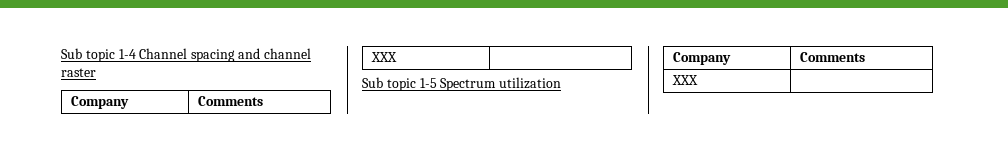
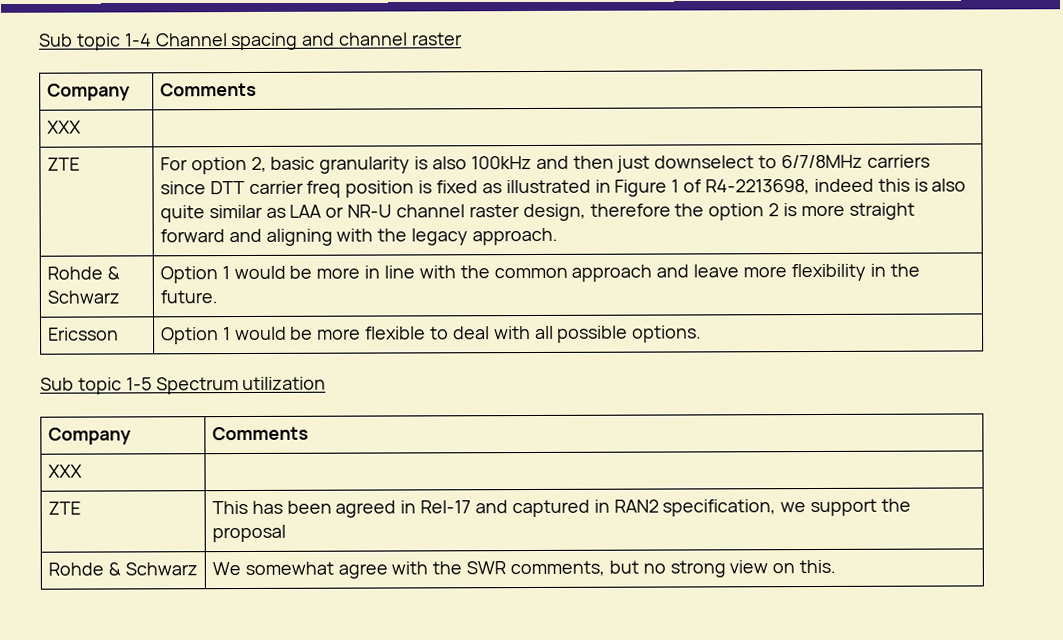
+ ZTE | For option 2, basic granularity is also 100kHz and then just downselect to 6/7/8MHz carriers since DTT carrier freq position is fixed as illustrated in Figure 1 of R4-2213698, indeed this is also quite similar as LAA or NR-U channel raster design, therefore the option 2 is more straight forward and aligning with the legacy approach.
+ Rohde & Schwarz | Option 1 would be more in line with the common approach and leave more flexibility in the future.
+ Ericsson | Option 1 would be more flexible to deal with all possible options.
+ ZTE | This has been agreed in Rel-17 and captured in RAN2 specification, we support the proposal
+ Rohde & Schwarz | We somewhat agree with the SWR comments, but no strong view on this.

